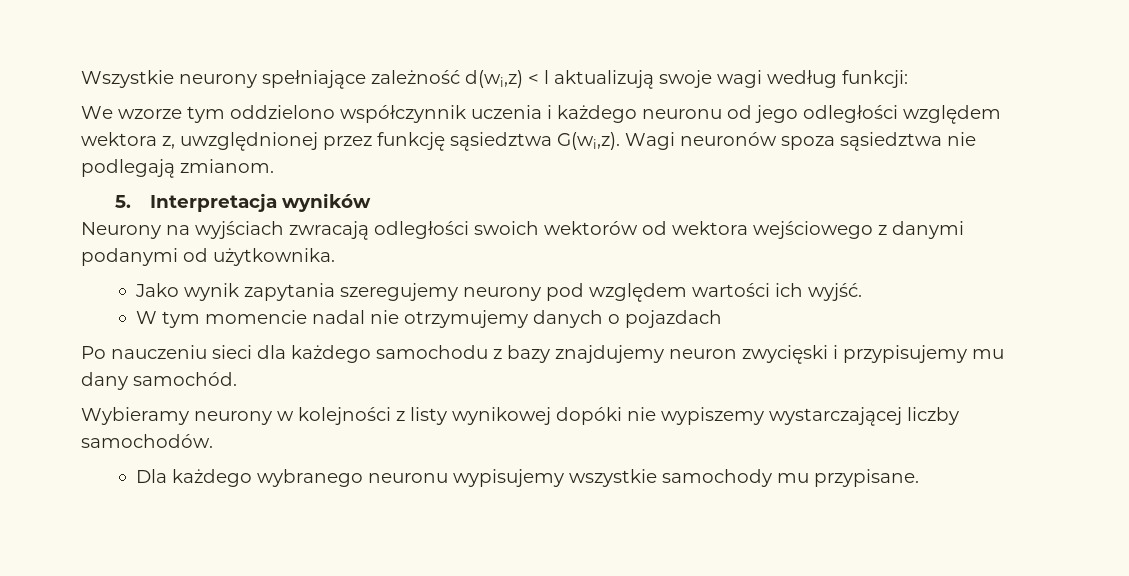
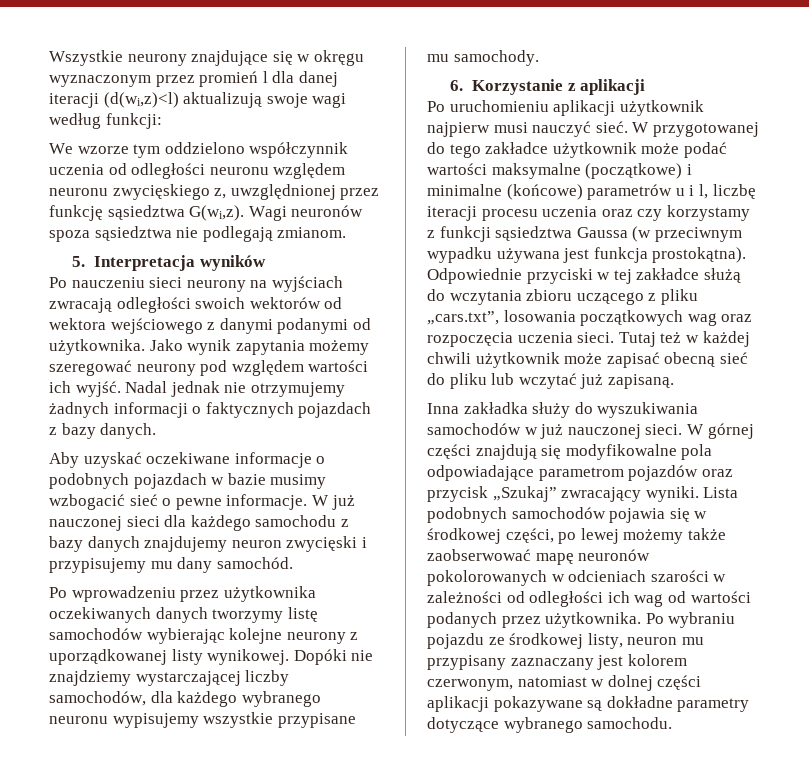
- Wszystkie neurony spełniające zależność d(wi,z) < l aktualizują swoje wagi według funkcji:
+ Wszystkie neurony znajdujące się w okręgu wyznaczonym przez promień l dla danej iteracji (d(wi,z)<l) aktualizują swoje wagi według funkcji:
- We wzorze tym oddzielono współczynnik uczenia i każdego neuronu od jego odległości względem wektora z, uwzględnionej przez funkcję sąsiedztwa G(wi,z).
+ We wzorze tym oddzielono współczynnik uczenia od odległości neuronu względem neuronu zwycięskiego z, uwzględnionej przez funkcję sąsiedztwa G(wi,z).
- Neurony na wyjściach zwracają odległości swoich wektorów od wektora wejściowego z danymi podanymi od użytkownika.
- Jako wynik zapytania szeregujemy neurony pod względem wartości ich wyjść.
- W tym momencie nadal nie otrzymujemy danych o pojazdach
- Po nauczeniu sieci dla każdego samochodu z bazy znajdujemy neuron zwycięski i przypisujemy mu dany samochód.
+ Po nauczeniu sieci neurony na wyjściach zwracają odległości swoich wektorów od wektora wejściowego z danymi podanymi od użytkownika. Jako wynik zapytania możemy szeregować neurony pod względem wartości ich wyjść. Nadal jednak nie otrzymujemy żadnych informacji o faktycznych pojazdach z bazy danych.
+ Aby uzyskać oczekiwane informacje o podobnych pojazdach w bazie musimy wzbogacić sieć o pewne informacje. W już nauczonej sieci dla każdego samochodu z bazy danych znajdujemy neuron zwycięski i przypisujemy mu dany samochód.
- Wybieramy neurony w kolejności z listy wynikowej dopóki nie wypiszemy wystarczającej liczby samochodów.
- Dla każdego wybranego neuronu wypisujemy wszystkie samochody mu przypisane.
+ Po wprowadzeniu przez użytkownika oczekiwanych danych tworzymy listę samochodów wybierając kolejne neurony z uporządkowanej listy wynikowej. Dopóki nie znajdziemy wystarczającej liczby samochodów, dla każdego wybranego neuronu wypisujemy wszystkie przypisane mu samochody.
+ 6. Korzystanie z aplikacji
+ Po uruchomieniu aplikacji użytkownik najpierw musi nauczyć sieć. W przygotowanej do tego zakładce użytkownik może podać wartości maksymalne (początkowe) i minimalne (końcowe) parametrów u i l, liczbę iteracji procesu uczenia oraz czy korzystamy z funkcji sąsiedztwa Gaussa (w przeciwnym wypadku używana jest funkcja prostokątna). Odpowiednie przyciski w tej zakładce służą do wczytania zbioru uczącego z pliku „cars.txt”, losowania początkowych wag oraz rozpoczęcia uczenia sieci. Tutaj też w każdej chwili użytkownik może zapisać obecną sieć do pliku lub wczytać już zapisaną.
+ Inna zakładka służy do wyszukiwania samochodów w już nauczonej sieci. W górnej części znajdują się modyfikowalne pola odpowiadające parametrom pojazdów oraz przycisk „Szukaj” zwracający wyniki. Lista podobnych samochodów pojawia się w środkowej części, po lewej możemy także zaobserwować mapę neuronów pokolorowanych w odcieniach szarości w zależności od odległości ich wag od wartości podanych przez użytkownika. Po wybraniu pojazdu ze środkowej listy, neuron mu przypisany zaznaczany jest kolorem czerwonym, natomiast w dolnej części aplikacji pokazywane są dokładne parametry dotyczące wybranego samochodu.

